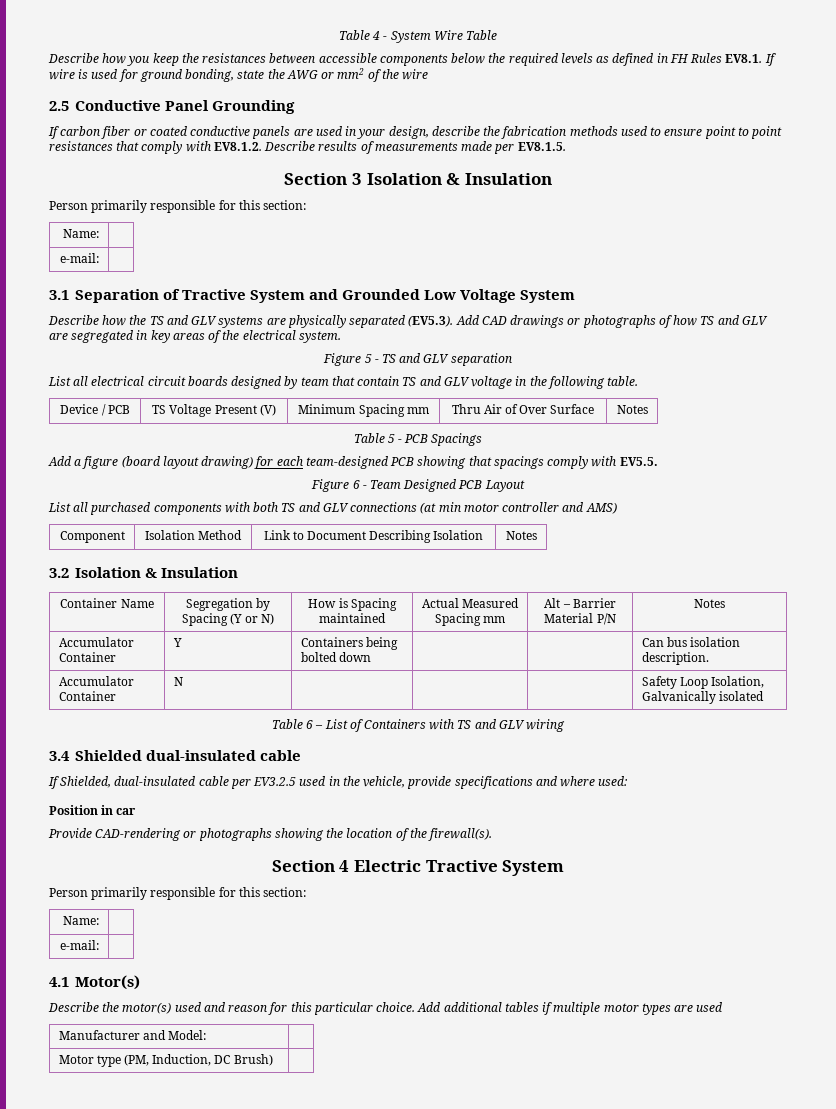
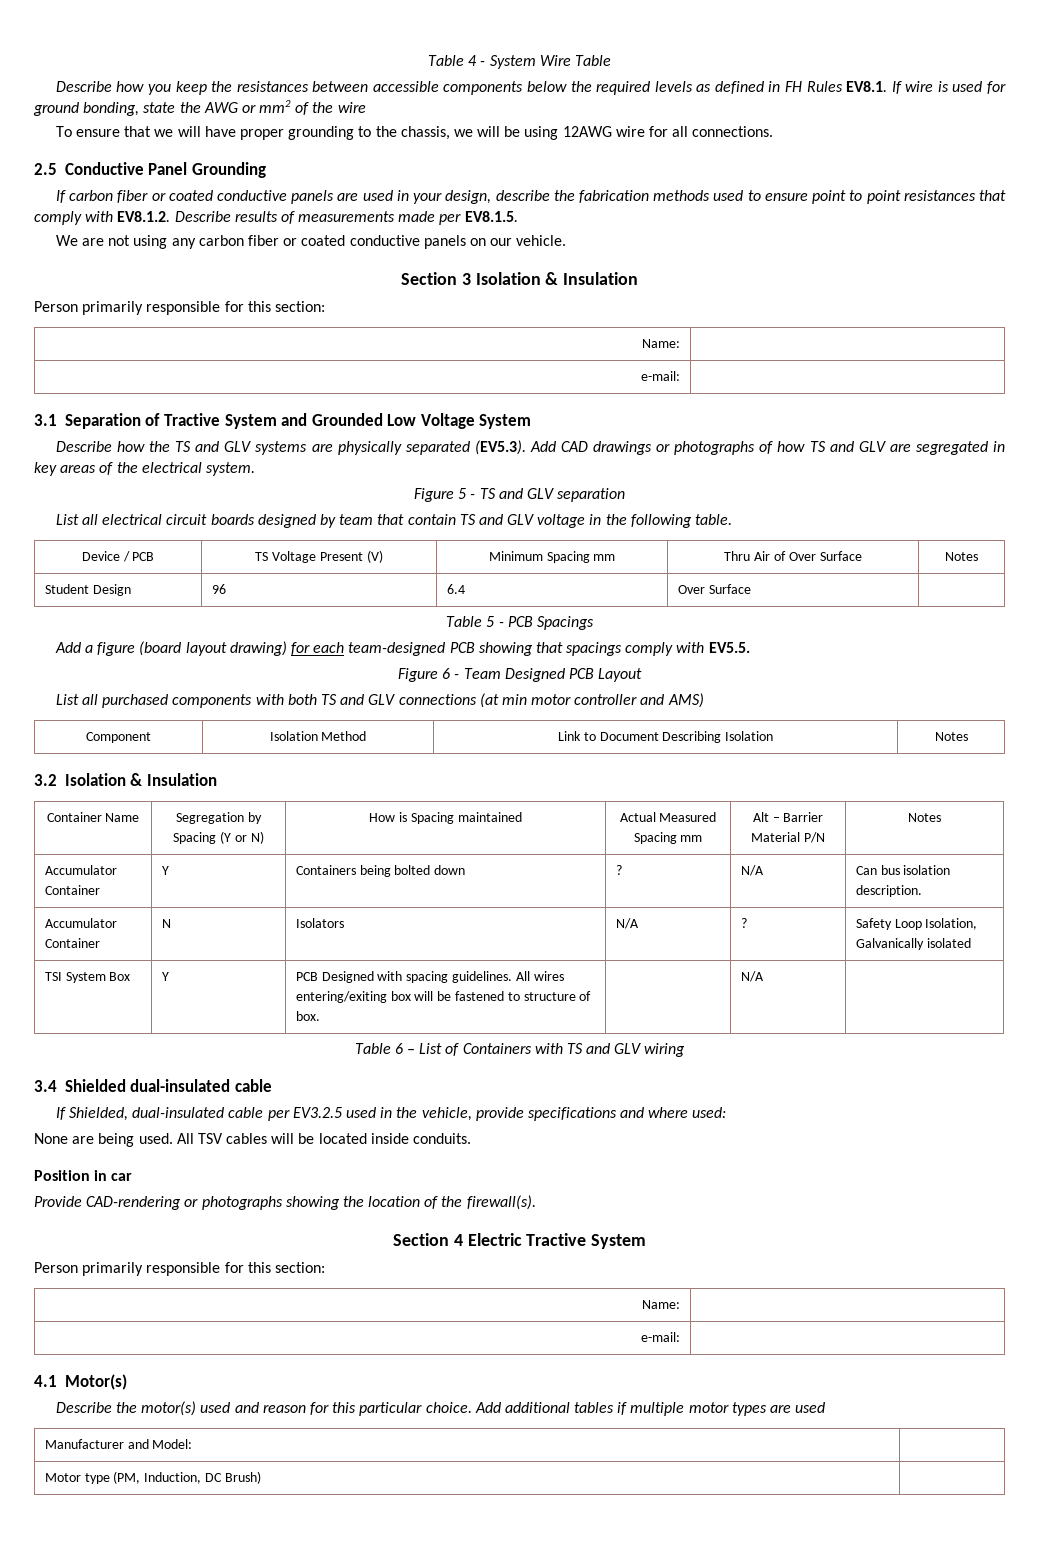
+ To ensure that we will have proper grounding to the chassis, we will be using 12AWG wire for all connections.
+ We are not using any carbon fiber or coated conductive panels on our vehicle.
+ Student Design | 96 | 6.4 | Over Surface |
- Accumulator Container | Y | Containers being bolted down | | | Can bus isolation description.
+ Accumulator Container | Y | Containers being bolted down | ? | N/A | Can bus isolation description.
- Accumulator Container | N | | | | Safety Loop Isolation, Galvanically isolated
+ Accumulator Container | N | Isolators | N/A | ? | Safety Loop Isolation, Galvanically isolated
+ TSI System Box | Y | PCB Designed with spacing guidelines. All wires entering/exiting box will be fastened to structure of box. | | N/A |
+ None are being used. All TSV cables will be located inside conduits.

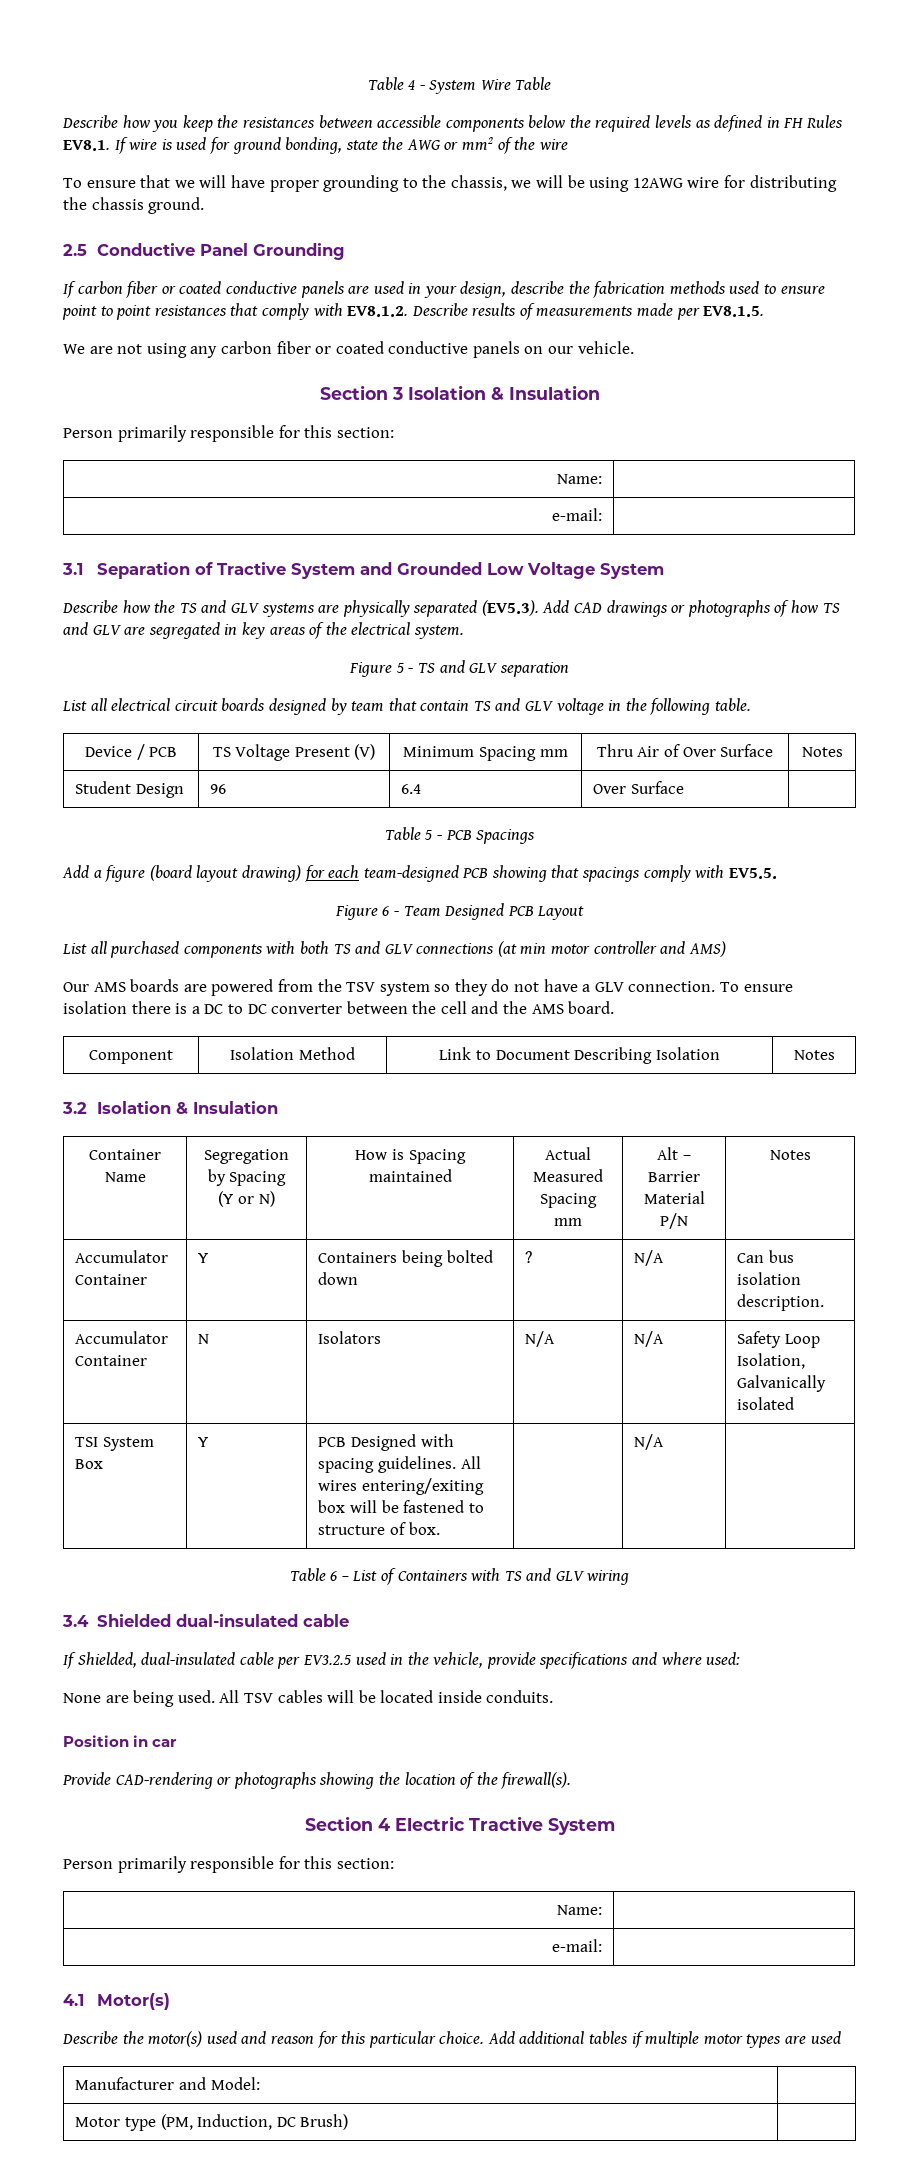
- To ensure that we will have proper grounding to the chassis, we will be using 12AWG wire for all connections.
+ To ensure that we will have proper grounding to the chassis, we will be using 12AWG wire for distributing the chassis ground.
+ Our AMS boards are powered from the TSV system so they do not have a GLV connection. To ensure isolation there is a DC to DC converter between the cell and the AMS board.
- Accumulator Container | N | Isolators | N/A | ? | Safety Loop Isolation, Galvanically isolated
+ Accumulator Container | N | Isolators | N/A | N/A | Safety Loop Isolation, Galvanically isolated

